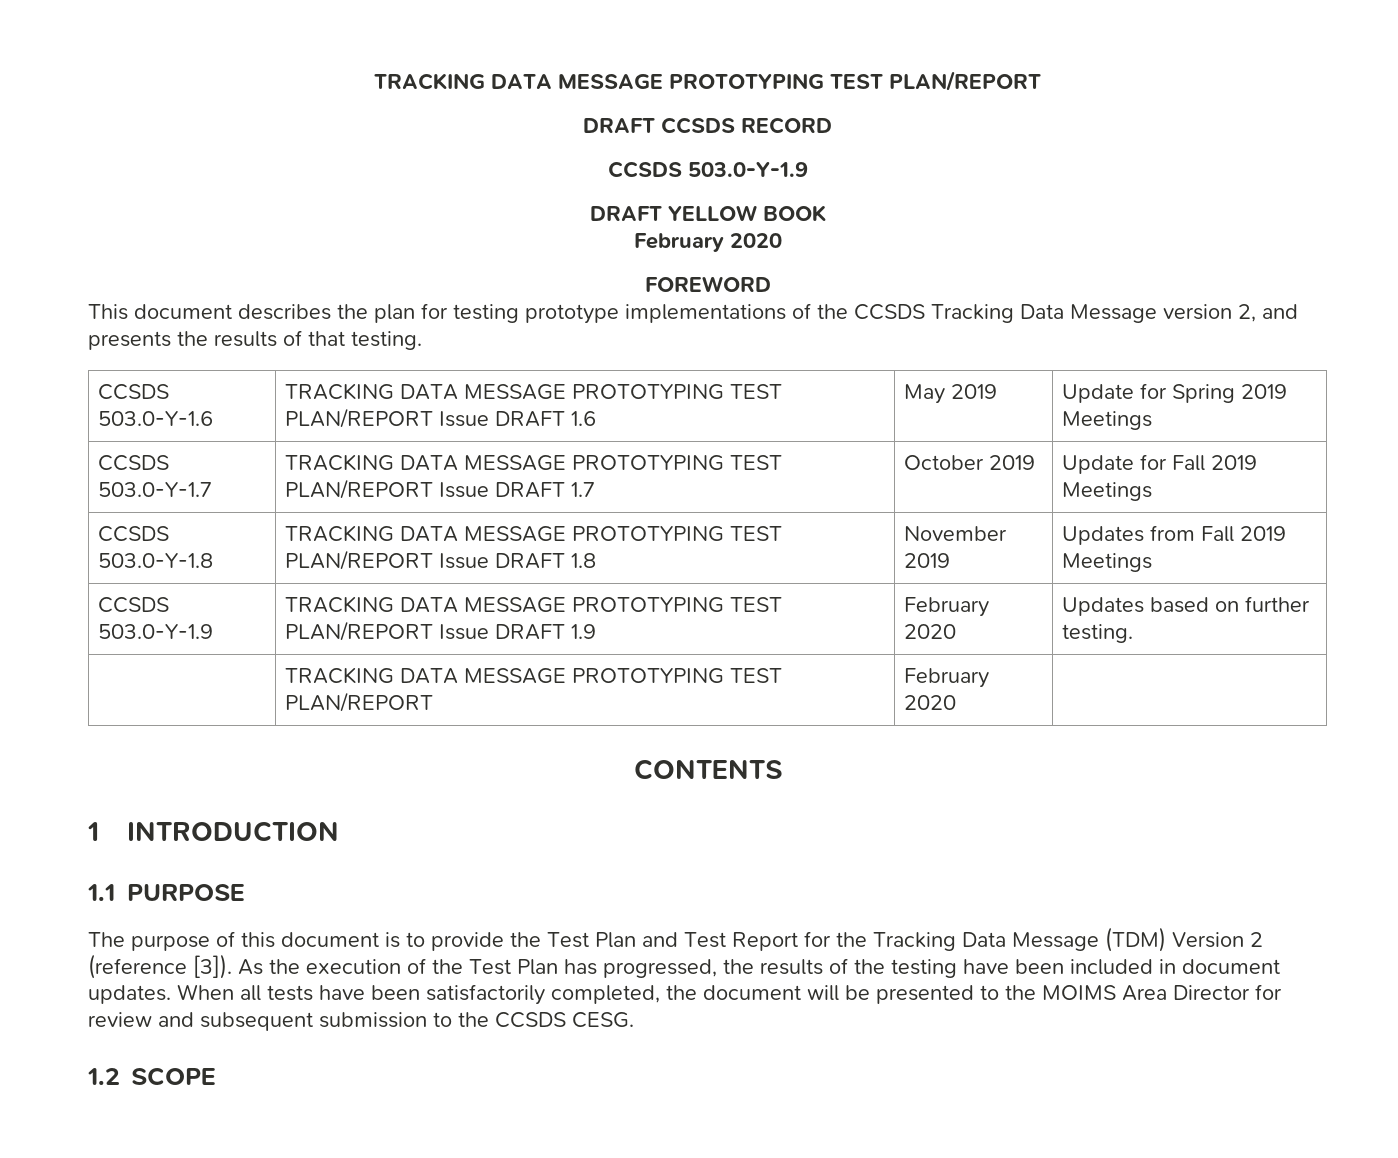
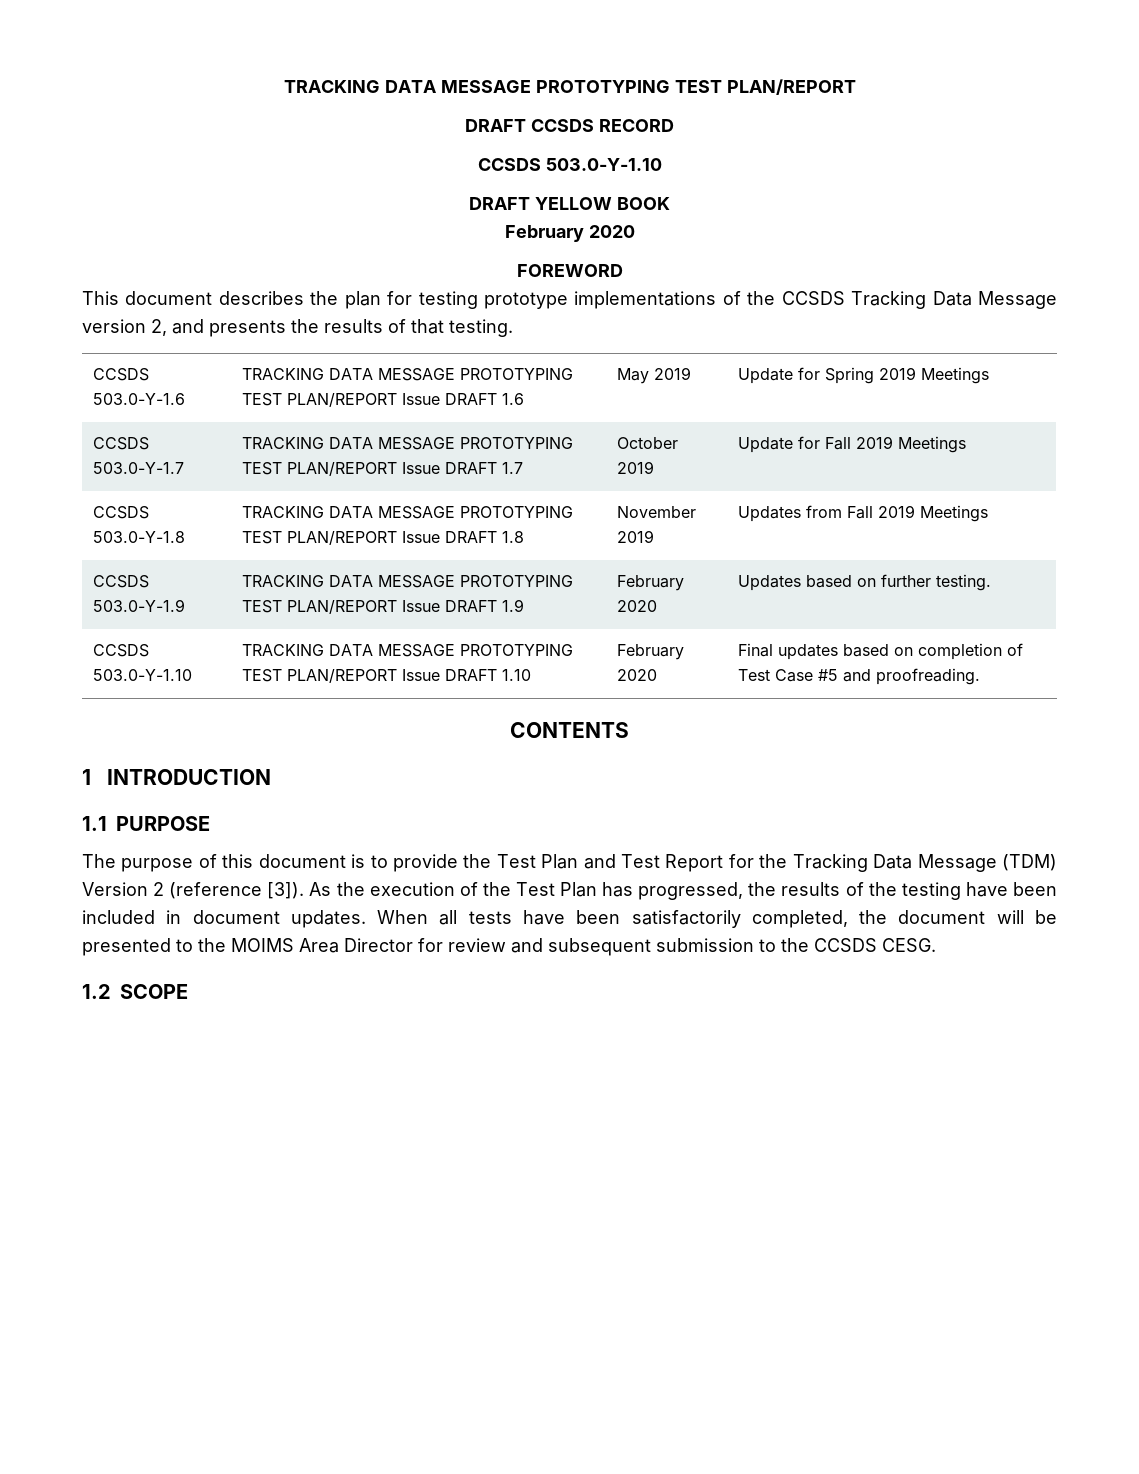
  DRAFT CCSDS RECORD
- CCSDS 503.0-Y-1.9
+ CCSDS 503.0-Y-1.10
- | TRACKING DATA MESSAGE PROTOTYPING TEST PLAN/REPORT | February 2020 |
+ CCSDS 503.0-Y-1.10 | TRACKING DATA MESSAGE PROTOTYPING TEST PLAN/REPORT Issue DRAFT 1.10 | February 2020 | Final updates based on completion of Test Case #5 and proofreading.

